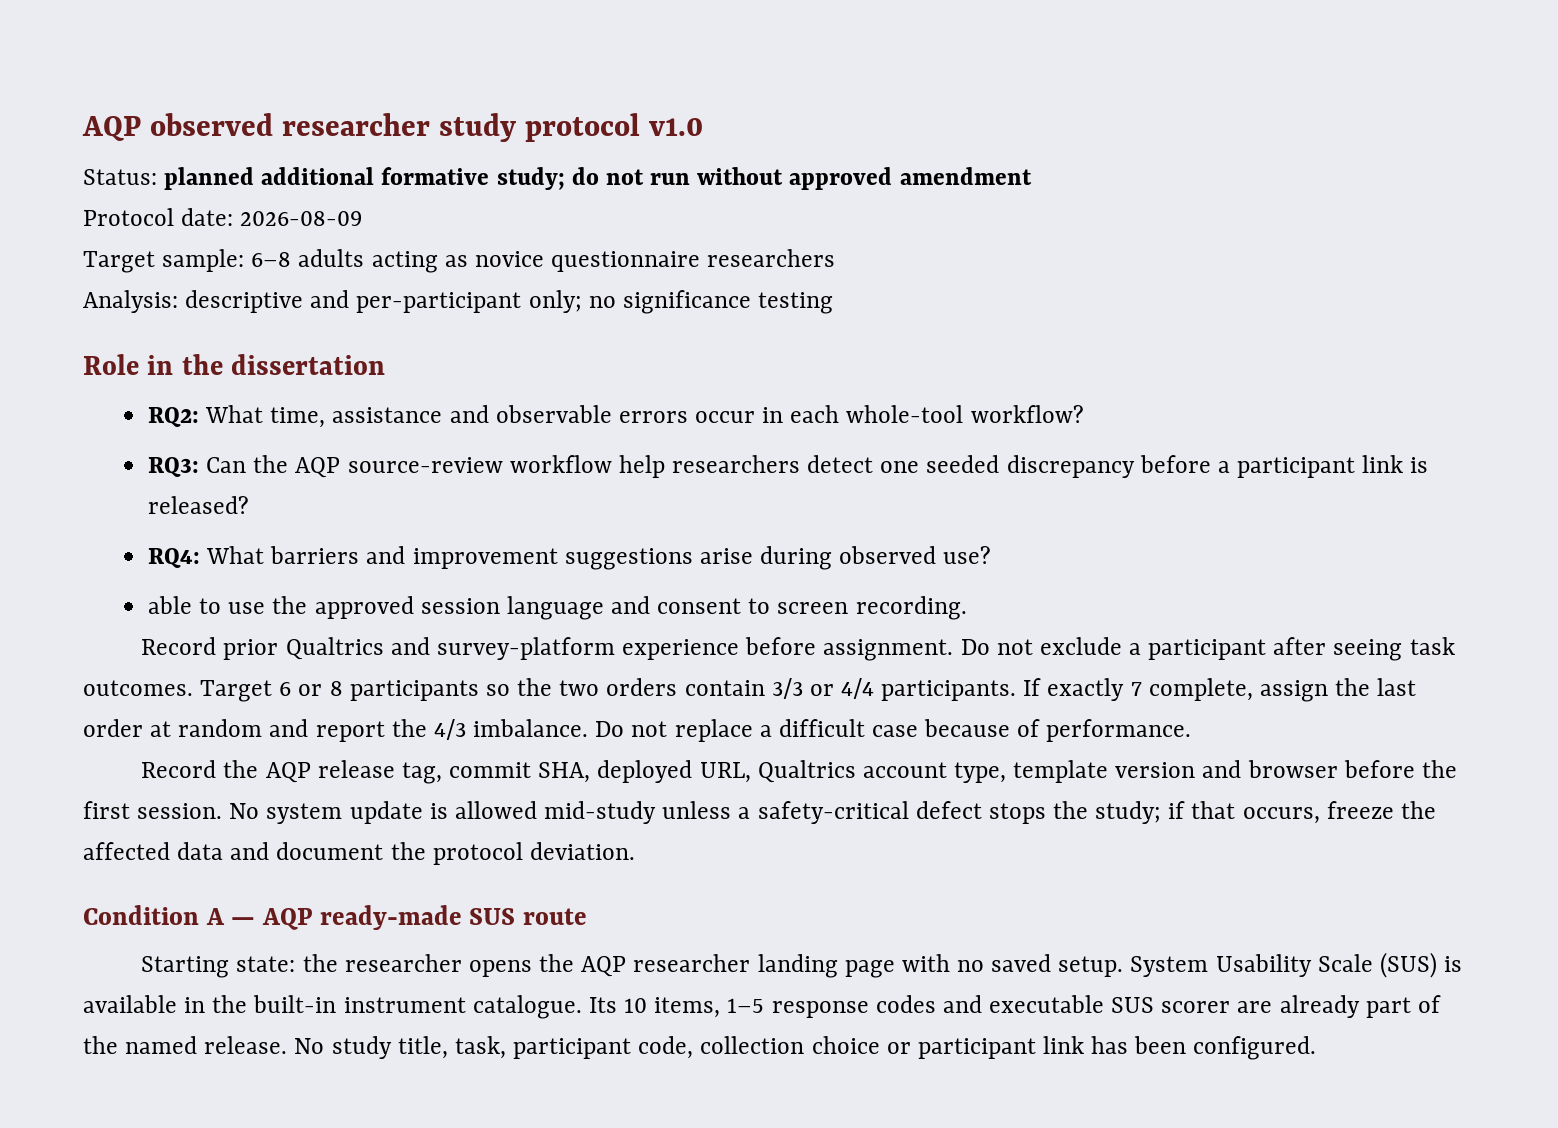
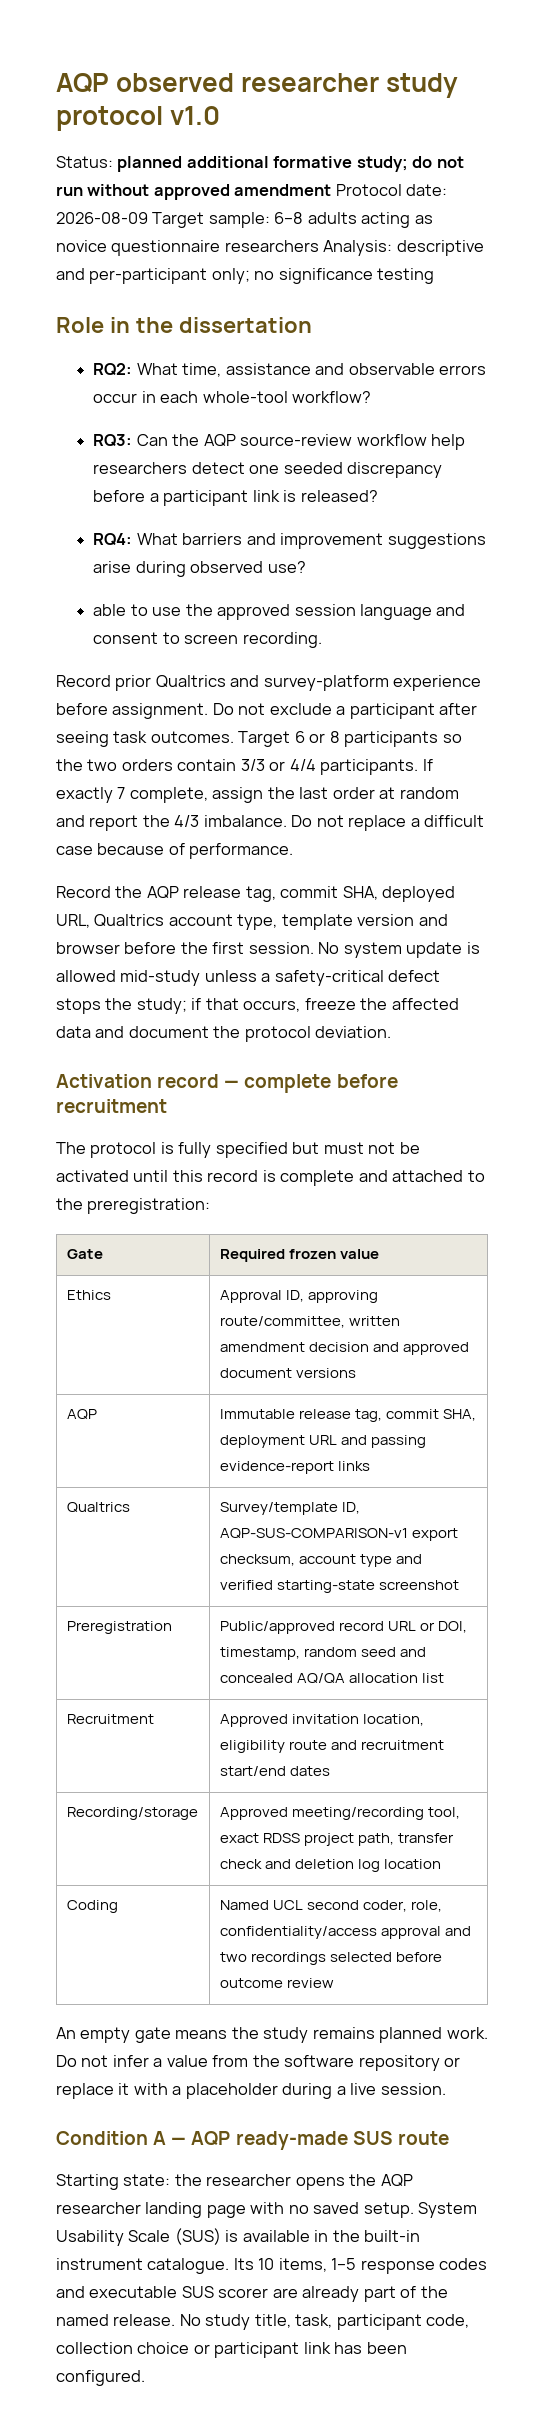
- Status: planned additional formative study; do not run without approved amendment
- Protocol date: 2026-08-09
- Target sample: 6–8 adults acting as novice questionnaire researchers
- Analysis: descriptive and per-participant only; no significance testing
+ Status: planned additional formative study; do not run without approved amendment Protocol date: 2026-08-09 Target sample: 6–8 adults acting as novice questionnaire researchers Analysis: descriptive and per-participant only; no significance testing
+ Activation record — complete before recruitment
+ The protocol is fully specified but must not be activated until this record is complete and attached to the preregistration:
+ Gate | Required frozen value
+ Ethics | Approval ID, approving route/committee, written amendment decision and approved document versions
+ AQP | Immutable release tag, commit SHA, deployment URL and passing evidence-report links
+ Qualtrics | Survey/template ID, AQP-SUS-COMPARISON-v1 export checksum, account type and verified starting-state screenshot
+ Preregistration | Public/approved record URL or DOI, timestamp, random seed and concealed AQ/QA allocation list
+ Recruitment | Approved invitation location, eligibility route and recruitment start/end dates
+ Recording/storage | Approved meeting/recording tool, exact RDSS project path, transfer check and deletion log location
+ Coding | Named UCL second coder, role, confidentiality/access approval and two recordings selected before outcome review
+ An empty gate means the study remains planned work. Do not infer a value from the software repository or replace it with a placeholder during a live session.

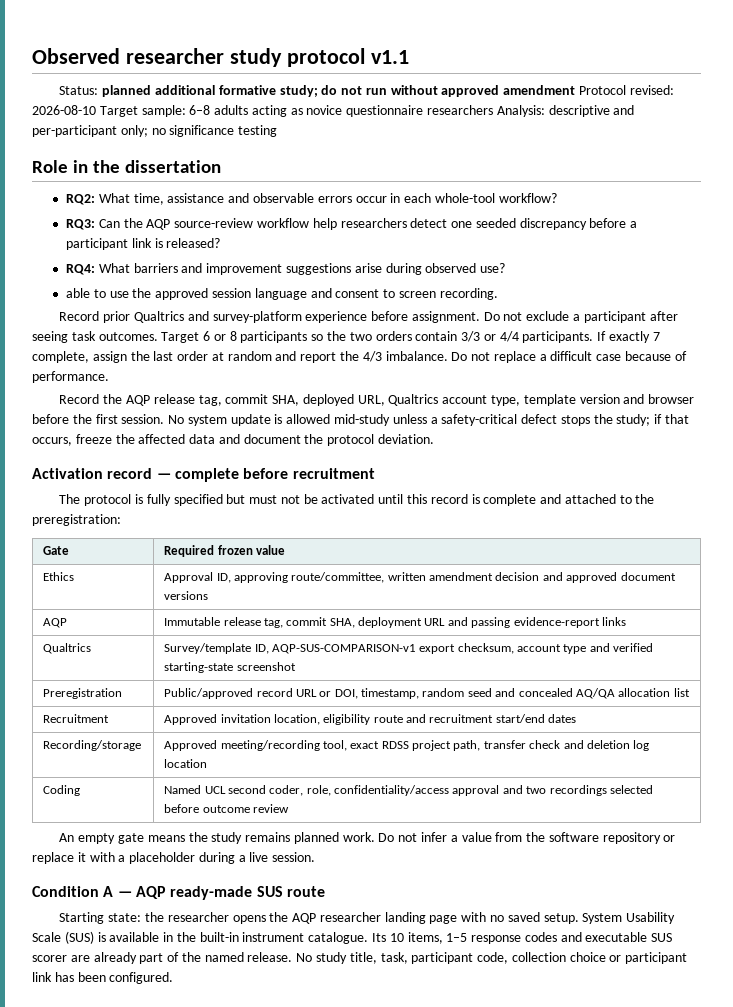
- AQP observed researcher study protocol v1.0
+ Observed researcher study protocol v1.1
- Status: planned additional formative study; do not run without approved amendment Protocol date: 2026-08-09 Target sample: 6–8 adults acting as novice questionnaire researchers Analysis: descriptive and per-participant only; no significance testing
+ Status: planned additional formative study; do not run without approved amendment Protocol revised: 2026-08-10 Target sample: 6–8 adults acting as novice questionnaire researchers Analysis: descriptive and per-participant only; no significance testing

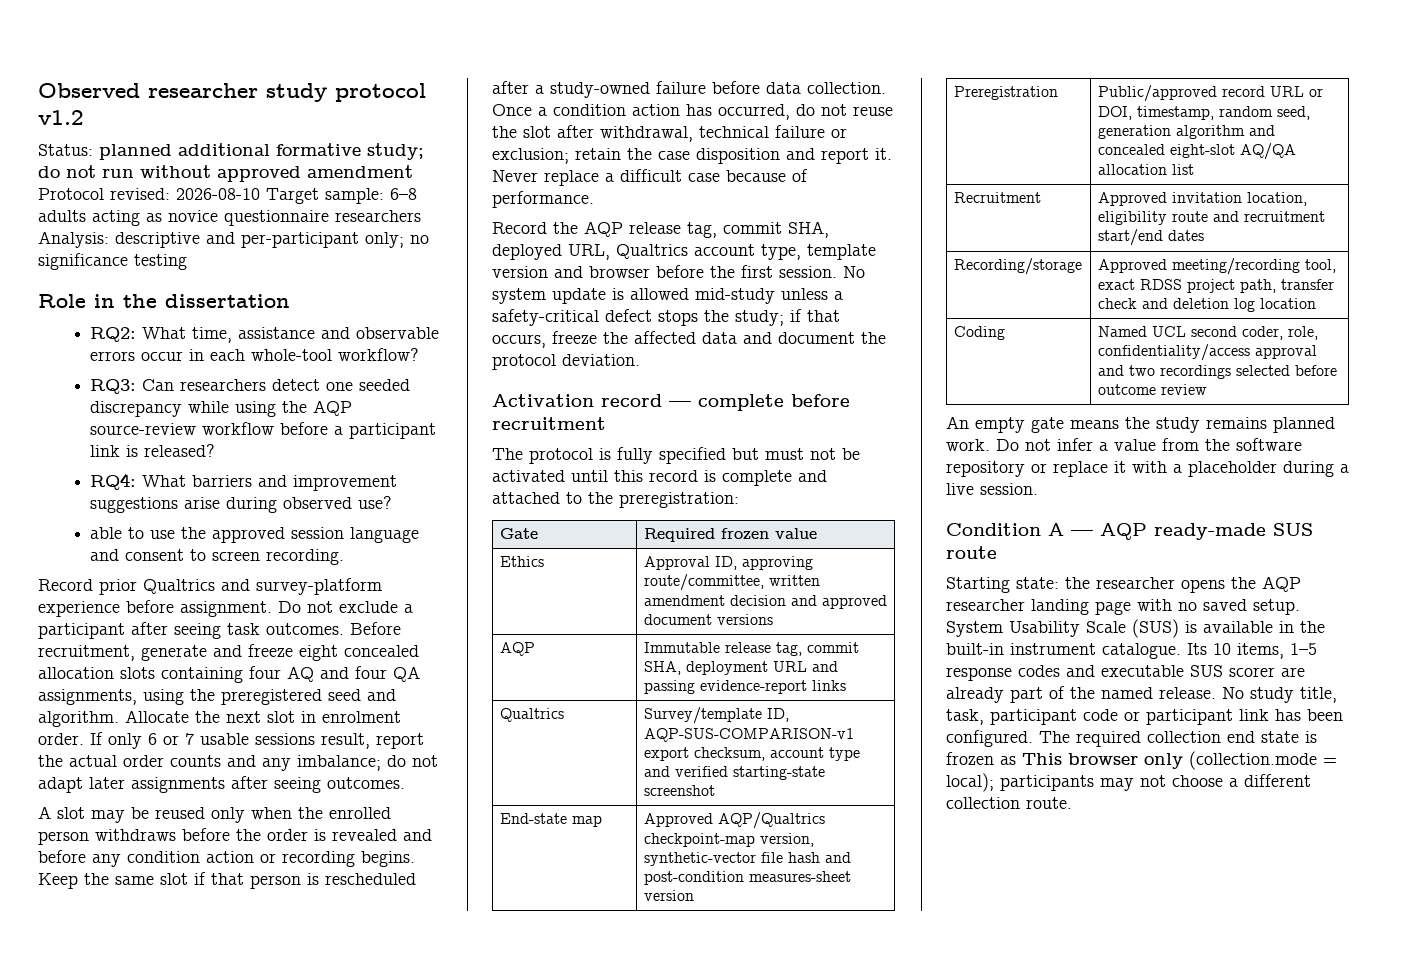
- Observed researcher study protocol v1.1
+ Observed researcher study protocol v1.2
- RQ3: Can the AQP source-review workflow help researchers detect one seeded discrepancy before a participant link is released?
+ RQ3: Can researchers detect one seeded discrepancy while using the AQP source-review workflow before a participant link is released?
- Target 6 or 8 participants so the two orders contain 3/3 or 4/4 participants. If exactly 7 complete, assign the last order at random and report the 4/3 imbalance. Do not replace a difficult case because of performance.
+ Before recruitment, generate and freeze eight concealed allocation slots containing four AQ and four QA assignments, using the preregistered seed and algorithm. Allocate the next slot in enrolment order. If only 6 or 7 usable sessions result, report the actual order counts and any imbalance; do not adapt later assignments after seeing outcomes.
+ A slot may be reused only when the enrolled person withdraws before the order is revealed and before any condition action or recording begins. Keep the same slot if that person is rescheduled after a study-owned failure before data collection. Once a condition action has occurred, do not reuse the slot after withdrawal, technical failure or exclusion; retain the case disposition and report it. Never replace a difficult case because of performance.
+ End-state map | Approved AQP/Qualtrics checkpoint-map version, synthetic-vector file hash and post-condition measures-sheet version
- Preregistration | Public/approved record URL or DOI, timestamp, random seed and concealed AQ/QA allocation list
+ Preregistration | Public/approved record URL or DOI, timestamp, random seed, generation algorithm and concealed eight-slot AQ/QA allocation list
- No study title, task, participant code, collection choice or participant link has been configured.
+ No study title, task, participant code or participant link has been configured.
+ The required collection end state is frozen as This browser only (collection.mode = local); participants may not choose a different collection route.

